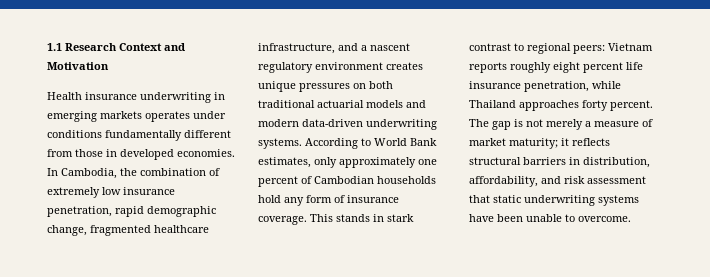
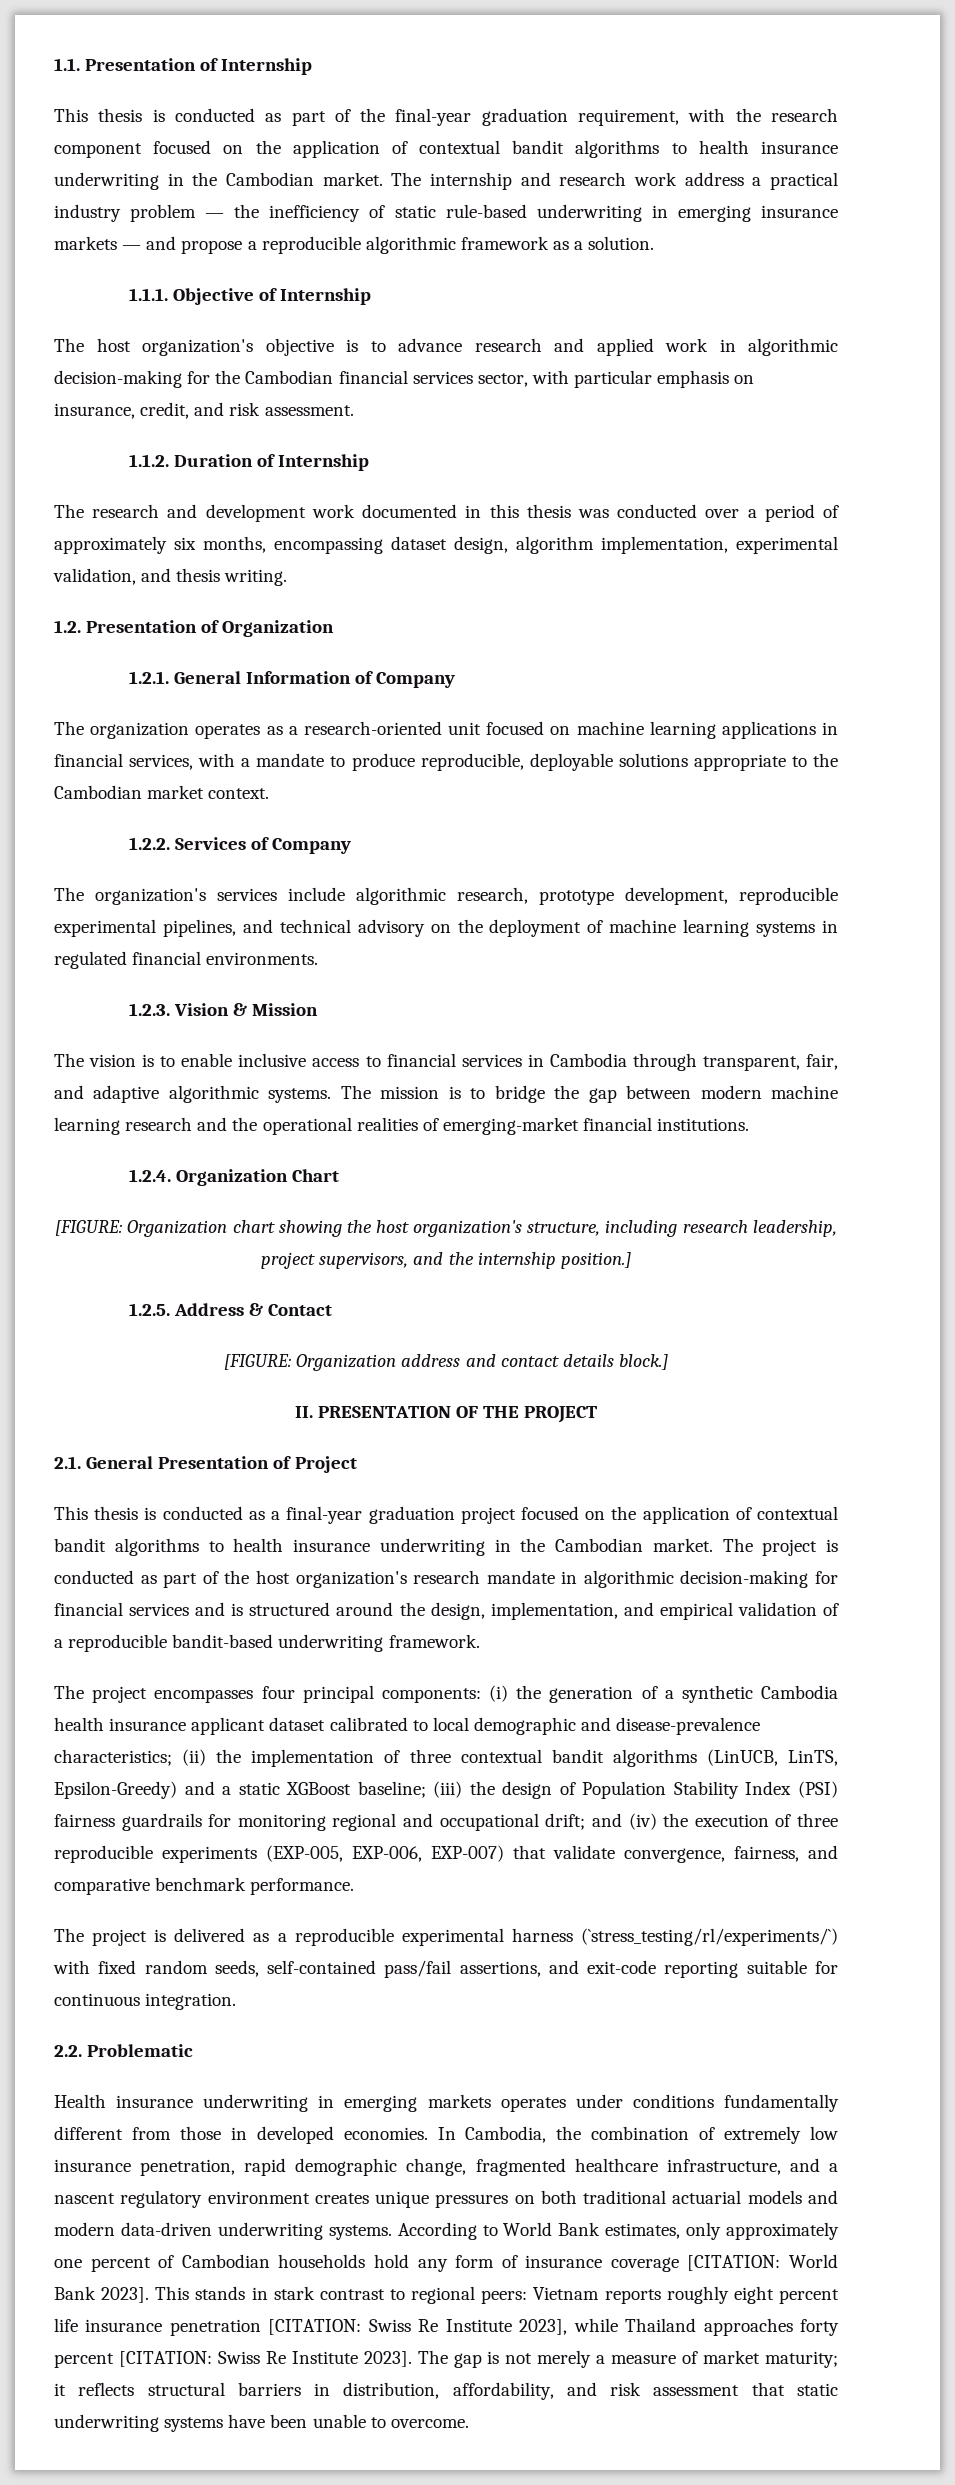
- 1.1 Research Context and Motivation
+ 1.1. Presentation of Internship
+ This thesis is conducted as part of the final-year graduation requirement, with the research component focused on the application of contextual bandit algorithms to health insurance underwriting in the Cambodian market. The internship and research work address a practical industry problem — the inefficiency of static rule-based underwriting in emerging insurance markets — and propose a reproducible algorithmic framework as a solution.
+ 1.1.1. Objective of Internship
+ The host organization's objective is to advance research and applied work in algorithmic decision-making for the Cambodian financial services sector, with particular emphasis on insurance, credit, and risk assessment.
+ 1.1.2. Duration of Internship
+ The research and development work documented in this thesis was conducted over a period of approximately six months, encompassing dataset design, algorithm implementation, experimental validation, and thesis writing.
+ 1.2. Presentation of Organization
+ 1.2.1. General Information of Company
+ The organization operates as a research-oriented unit focused on machine learning applications in financial services, with a mandate to produce reproducible, deployable solutions appropriate to the Cambodian market context.
+ 1.2.2. Services of Company
+ The organization's services include algorithmic research, prototype development, reproducible experimental pipelines, and technical advisory on the deployment of machine learning systems in regulated financial environments.
+ 1.2.3. Vision & Mission
+ The vision is to enable inclusive access to financial services in Cambodia through transparent, fair, and adaptive algorithmic systems. The mission is to bridge the gap between modern machine learning research and the operational realities of emerging-market financial institutions.
+ 1.2.4. Organization Chart
+ [FIGURE: Organization chart showing the host organization's structure, including research leadership, project supervisors, and the internship position.]
+ 1.2.5. Address & Contact
+ [FIGURE: Organization address and contact details block.]
+ II. PRESENTATION OF THE PROJECT
+ 2.1. General Presentation of Project
+ This thesis is conducted as a final-year graduation project focused on the application of contextual bandit algorithms to health insurance underwriting in the Cambodian market. The project is conducted as part of the host organization's research mandate in algorithmic decision-making for financial services and is structured around the design, implementation, and empirical validation of a reproducible bandit-based underwriting framework.
+ The project encompasses four principal components: (i) the generation of a synthetic Cambodia health insurance applicant dataset calibrated to local demographic and disease-prevalence characteristics; (ii) the implementation of three contextual bandit algorithms (LinUCB, LinTS, Epsilon-Greedy) and a static XGBoost baseline; (iii) the design of Population Stability Index (PSI) fairness guardrails for monitoring regional and occupational drift; and (iv) the execution of three reproducible experiments (EXP-005, EXP-006, EXP-007) that validate convergence, fairness, and comparative benchmark performance.
+ The project is delivered as a reproducible experimental harness (`stress_testing/rl/experiments/`) with fixed random seeds, self-contained pass/fail assertions, and exit-code reporting suitable for continuous integration.
+ 2.2. Problematic
- According to World Bank estimates, only approximately one percent of Cambodian households hold any form of insurance coverage.
+ According to World Bank estimates, only approximately one percent of Cambodian households hold any form of insurance coverage [CITATION: World Bank 2023].
- This stands in stark contrast to regional peers: Vietnam reports roughly eight percent life insurance penetration, while Thailand approaches forty percent.
+ This stands in stark contrast to regional peers: Vietnam reports roughly eight percent life insurance penetration [CITATION: Swiss Re Institute 2023], while Thailand approaches forty percent [CITATION: Swiss Re Institute 2023].

